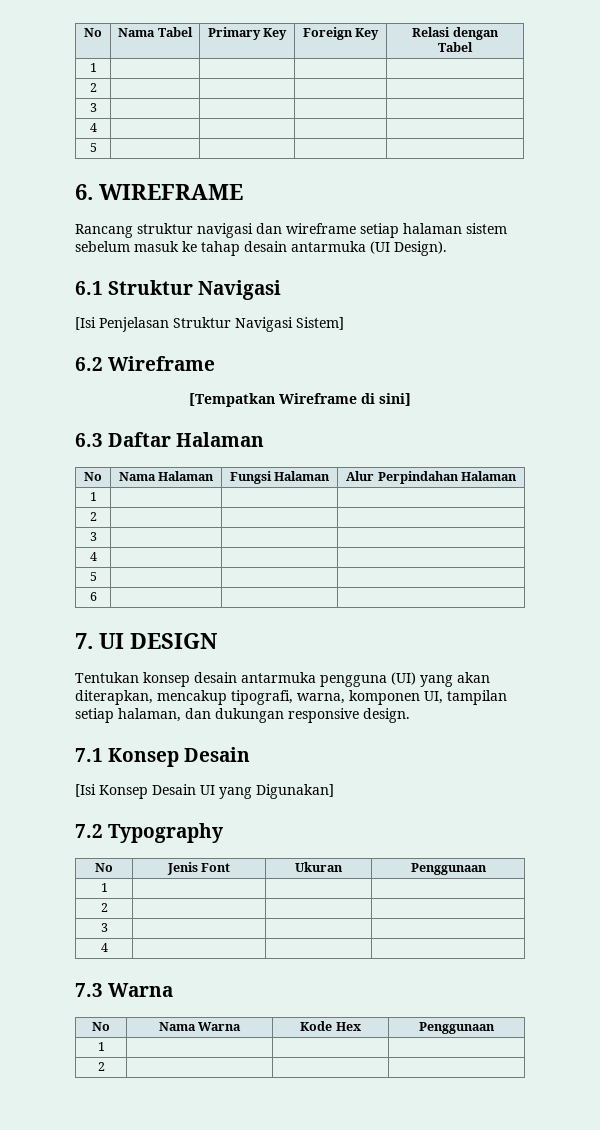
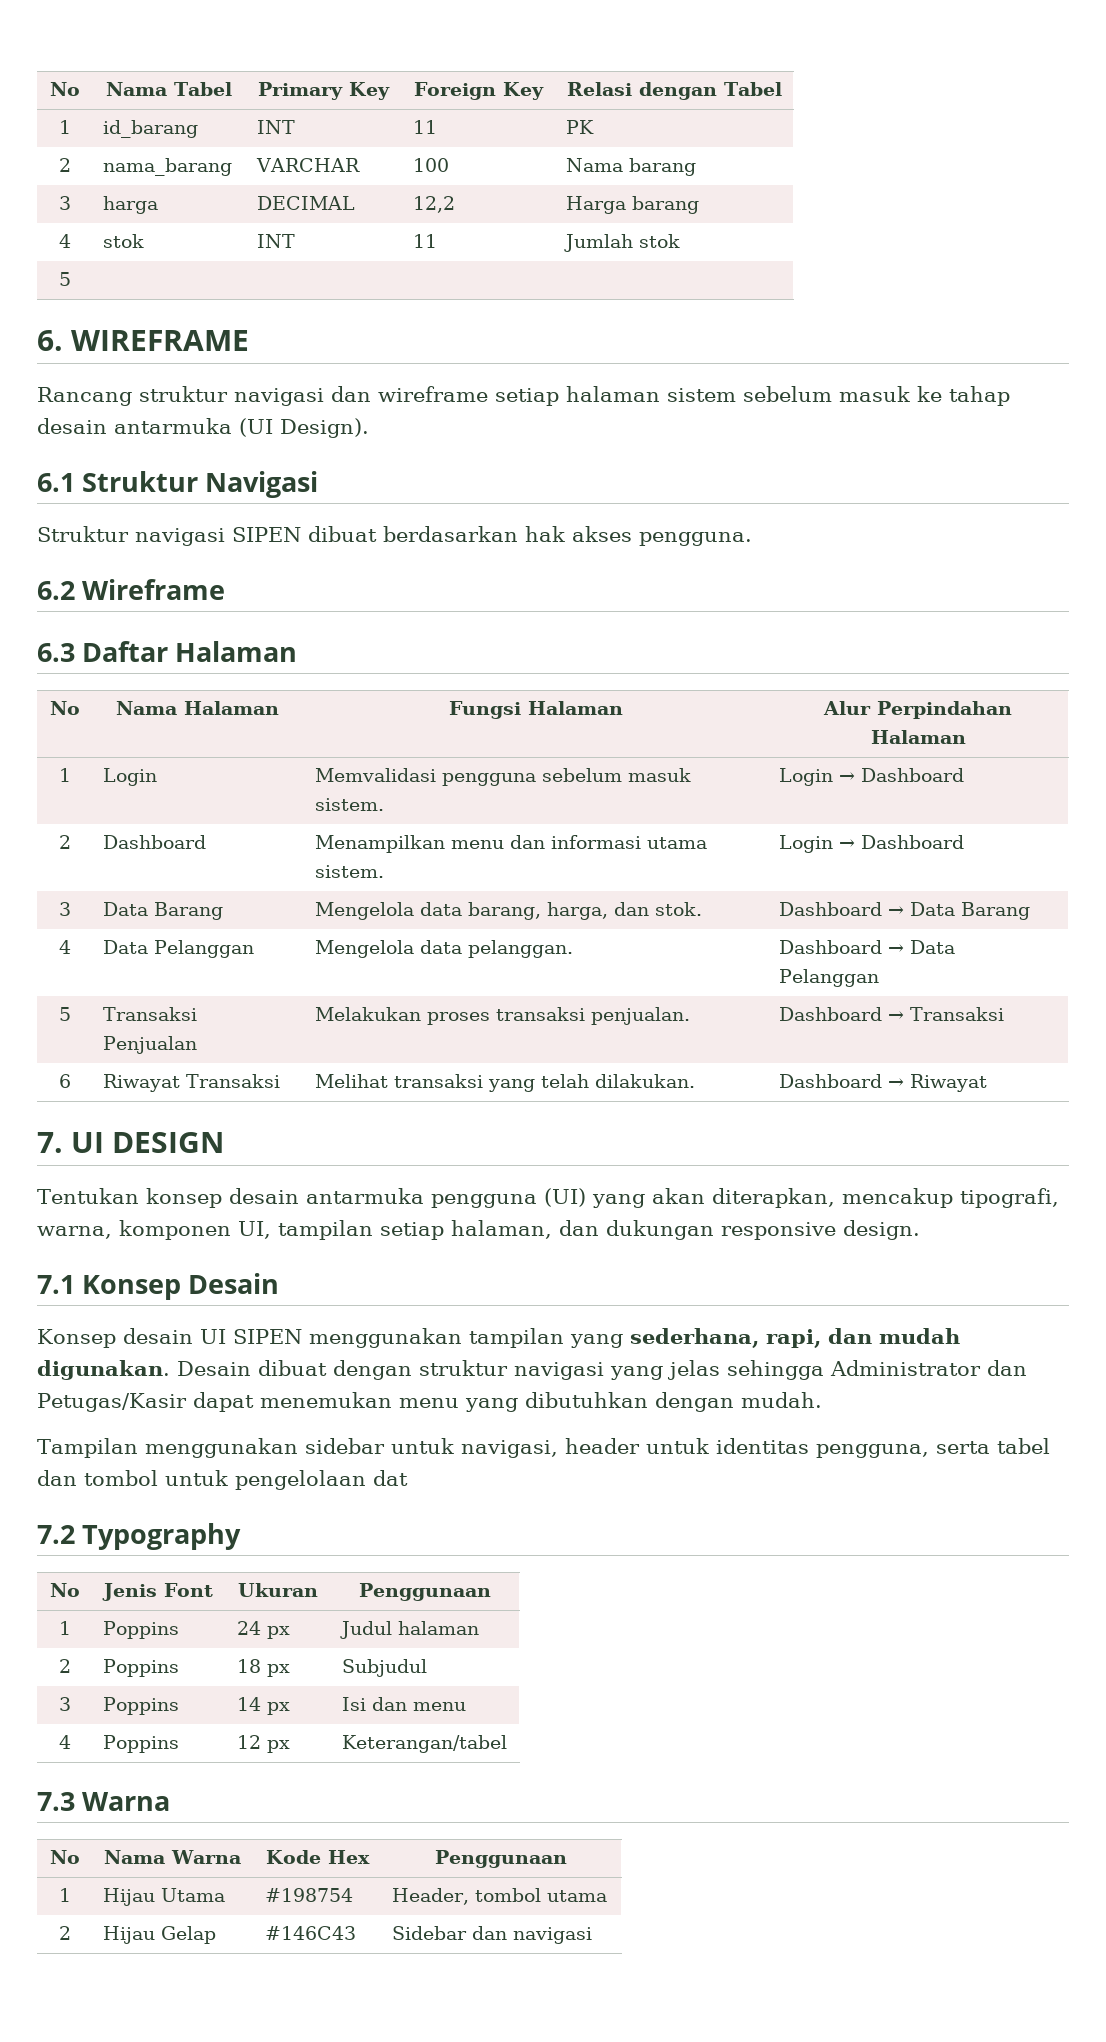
- 1 | | | |
- 2 | | | |
- 3 | | | |
- 4 | | | |
+ 1 | id_barang | INT | 11 | PK
+ 2 | nama_barang | VARCHAR | 100 | Nama barang
+ 3 | harga | DECIMAL | 12,2 | Harga barang
+ 4 | stok | INT | 11 | Jumlah stok
- [Isi Penjelasan Struktur Navigasi Sistem]
+ Struktur navigasi SIPEN dibuat berdasarkan hak akses pengguna.
  6.2 Wireframe
- [Tempatkan Wireframe di sini]
  No | Nama Halaman | Fungsi Halaman | Alur Perpindahan Halaman
- 1 | | |
- 2 | | |
- 3 | | |
- 4 | | |
- 5 | | |
- 6 | | |
+ 1 | Login | Memvalidasi pengguna sebelum masuk sistem. | Login → Dashboard
+ 2 | Dashboard | Menampilkan menu dan informasi utama sistem. | Login → Dashboard
+ 3 | Data Barang | Mengelola data barang, harga, dan stok. | Dashboard → Data Barang
+ 4 | Data Pelanggan | Mengelola data pelanggan. | Dashboard → Data Pelanggan
+ 5 | Transaksi Penjualan | Melakukan proses transaksi penjualan. | Dashboard → Transaksi
+ 6 | Riwayat Transaksi | Melihat transaksi yang telah dilakukan. | Dashboard → Riwayat
- [Isi Konsep Desain UI yang Digunakan]
+ Konsep desain UI SIPEN menggunakan tampilan yang sederhana, rapi, dan mudah digunakan. Desain dibuat dengan struktur navigasi yang jelas sehingga Administrator dan Petugas/Kasir dapat menemukan menu yang dibutuhkan dengan mudah.
+ Tampilan menggunakan sidebar untuk navigasi, header untuk identitas pengguna, serta tabel dan tombol untuk pengelolaan dat
  No | Jenis Font | Ukuran | Penggunaan
- 1 | | |
- 2 | | |
- 3 | | |
- 4 | | |
+ 1 | Poppins | 24 px | Judul halaman
+ 2 | Poppins | 18 px | Subjudul
+ 3 | Poppins | 14 px | Isi dan menu
+ 4 | Poppins | 12 px | Keterangan/tabel
  No | Nama Warna | Kode Hex | Penggunaan
- 1 | | |
- 2 | | |
+ 1 | Hijau Utama | #198754 | Header, tombol utama
+ 2 | Hijau Gelap | #146C43 | Sidebar dan navigasi

